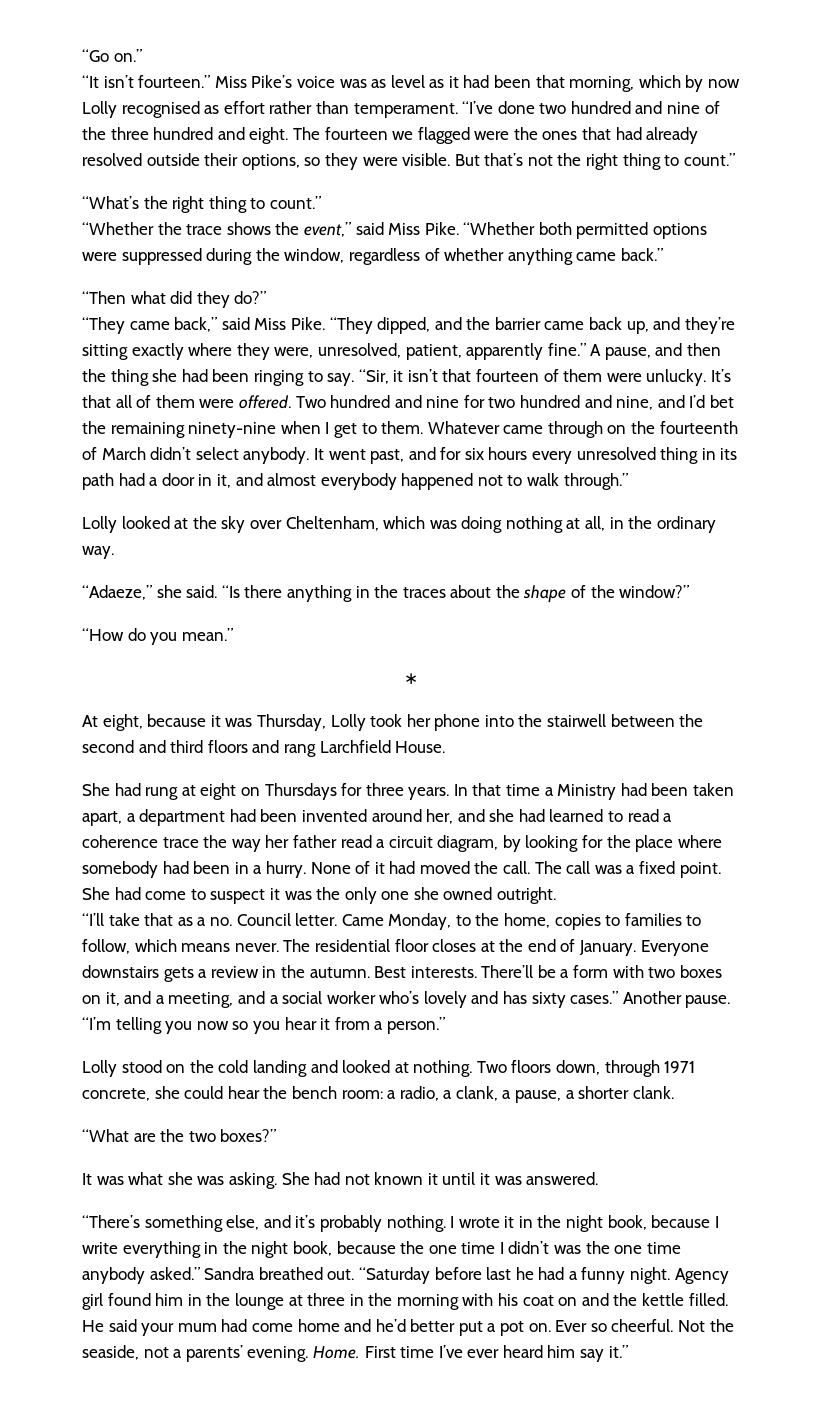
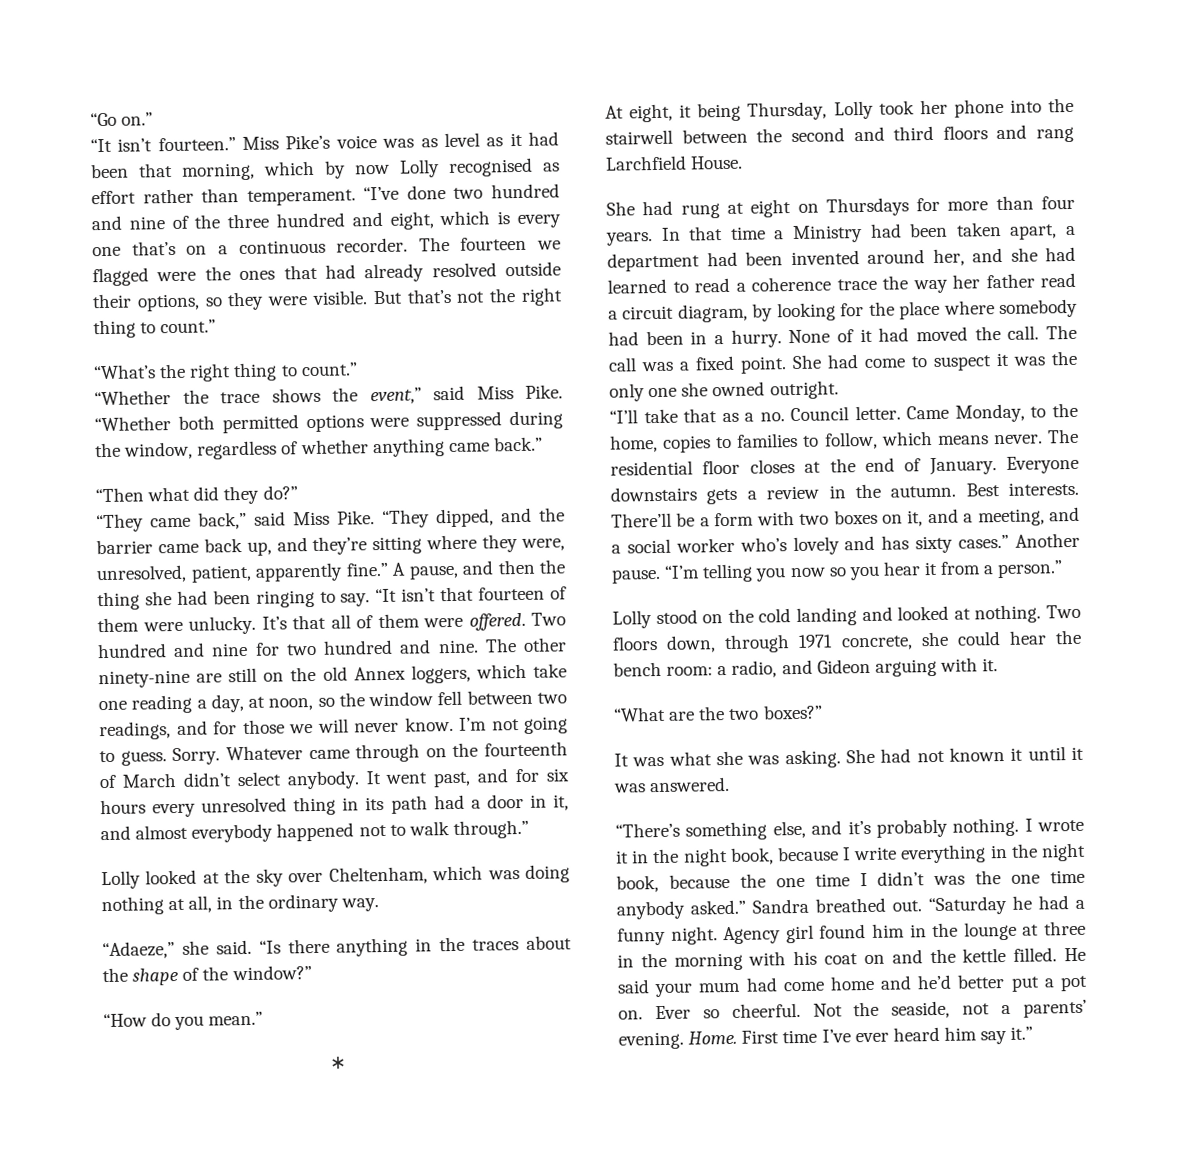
- “I’ve done two hundred and nine of the three hundred and eight.
+ “I’ve done two hundred and nine of the three hundred and eight, which is every one that’s on a continuous recorder.
- “They dipped, and the barrier came back up, and they’re sitting exactly where they were, unresolved, patient, apparently fine.”
+ “They dipped, and the barrier came back up, and they’re sitting where they were, unresolved, patient, apparently fine.”
- “Sir, it isn’t that fourteen of them were unlucky.
+ “It isn’t that fourteen of them were unlucky.
- Two hundred and nine for two hundred and nine, and I’d bet the remaining ninety-nine when I get to them.
+ Two hundred and nine for two hundred and nine. The other ninety-nine are still on the old Annex loggers, which take one reading a day, at noon, so the window fell between two readings, and for those we will never know. I’m not going to guess. Sorry.
- At eight, because it was Thursday, Lolly took her phone into the stairwell between the second and third floors and rang Larchfield House.
+ At eight, it being Thursday, Lolly took her phone into the stairwell between the second and third floors and rang Larchfield House.
- She had rung at eight on Thursdays for three years.
+ She had rung at eight on Thursdays for more than four years.
- Two floors down, through 1971 concrete, she could hear the bench room: a radio, a clank, a pause, a shorter clank.
+ Two floors down, through 1971 concrete, she could hear the bench room: a radio, and Gideon arguing with it.
- “Saturday before last he had a funny night.
+ “Saturday he had a funny night.

